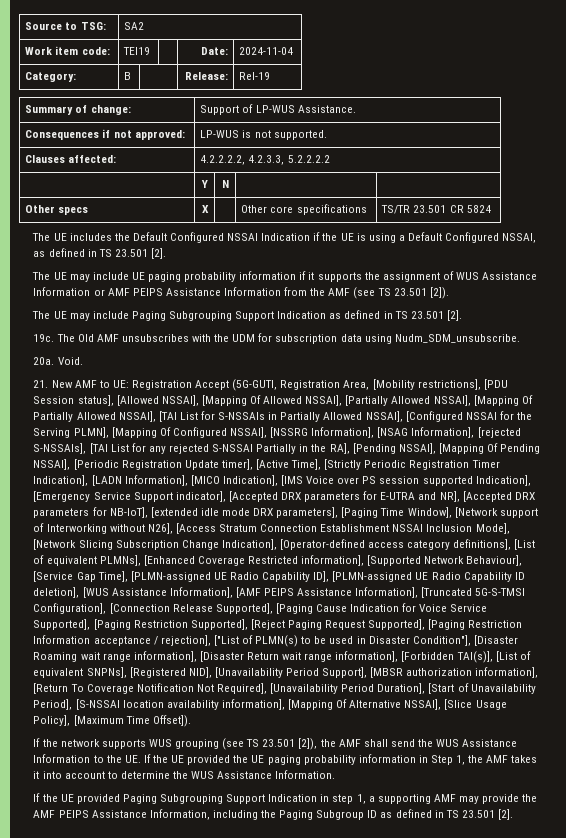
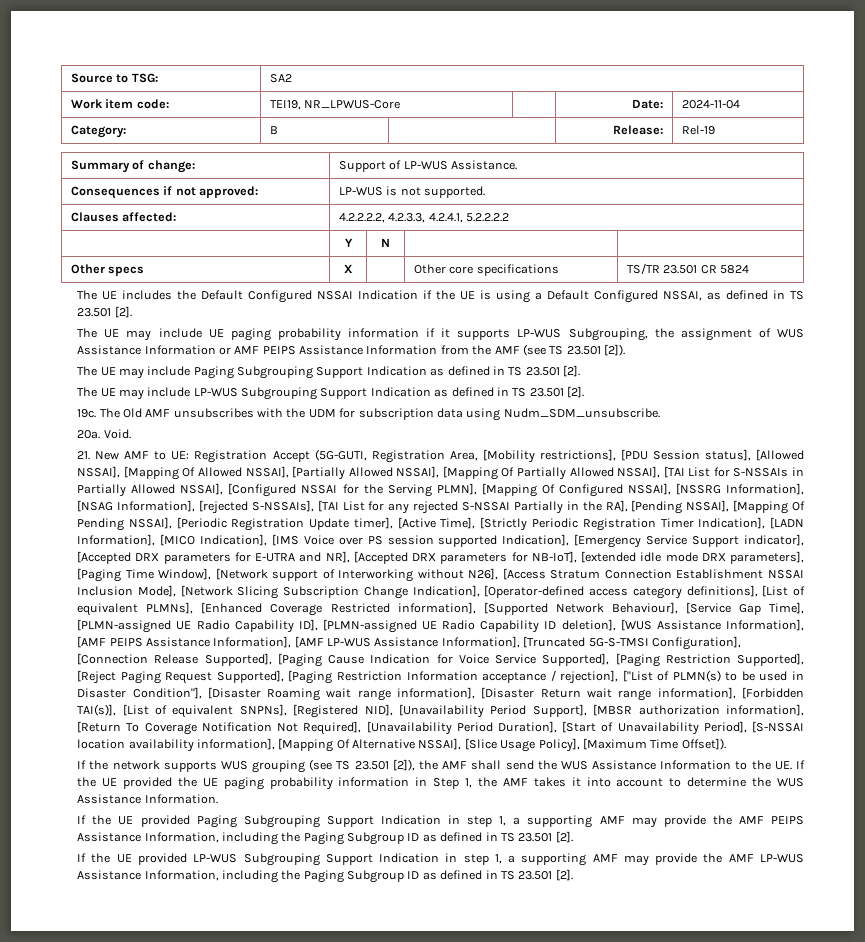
- Work item code: | TEI19 | | Date: | 2024-11-04
+ Work item code: | TEI19, NR_LPWUS-Core | | Date: | 2024-11-04
- Clauses affected: | 4.2.2.2.2, 4.2.3.3, 5.2.2.2.2
+ Clauses affected: | 4.2.2.2.2, 4.2.3.3, 4.2.4.1, 5.2.2.2.2
- The UE may include UE paging probability information if it supports the assignment of WUS Assistance Information or AMF PEIPS Assistance Information from the AMF (see TS 23.501 [2]).
+ The UE may include UE paging probability information if it supports LP-WUS Subgrouping, the assignment of WUS Assistance Information or AMF PEIPS Assistance Information from the AMF (see TS 23.501 [2]).
+ The UE may include LP-WUS Subgrouping Support Indication as defined in TS 23.501 [2].
- Registration Accept (5G-GUTI, Registration Area, [Mobility restrictions], [PDU Session status], [Allowed NSSAI], [Mapping Of Allowed NSSAI], [Partially Allowed NSSAI], [Mapping Of Partially Allowed NSSAI], [TAI List for S-NSSAIs in Partially Allowed NSSAI], [Configured NSSAI for the Serving PLMN], [Mapping Of Configured NSSAI], [NSSRG Information], [NSAG Information], [rejected S-NSSAIs], [TAI List for any rejected S-NSSAI Partially in the RA], [Pending NSSAI], [Mapping Of Pending NSSAI], [Periodic Registration Update timer], [Active Time], [Strictly Periodic Registration Timer Indication], [LADN Information], [MICO Indication], [IMS Voice over PS session supported Indication], [Emergency Service Support indicator], [Accepted DRX parameters for E-UTRA and NR], [Accepted DRX parameters for NB-IoT], [extended idle mode DRX parameters], [Paging Time Window], [Network support of Interworking without N26], [Access Stratum Connection Establishment NSSAI Inclusion Mode], [Network Slicing Subscription Change Indication], [Operator-defined access category definitions], [List of equivalent PLMNs], [Enhanced Coverage Restricted information], [Supported Network Behaviour], [Service Gap Time], [PLMN-assigned UE Radio Capability ID], [PLMN-assigned UE Radio Capability ID deletion], [WUS Assistance Information], [AMF PEIPS Assistance Information], [Truncated 5G-S-TMSI Configuration], [Connection Release Supported], [Paging Cause Indication for Voice Service Supported], [Paging Restriction Supported], [Reject Paging Request Supported], [Paging Restriction Information acceptance / rejection], ["List of PLMN(s) to be used in Disaster Condition"], [Disaster Roaming wait range information], [Disaster Return wait range information], [Forbidden TAI(s)], [List of equivalent SNPNs], [Registered NID], [Unavailability Period Support], [MBSR authorization information], [Return To Coverage Notification Not Required], [Unavailability Period Duration], [Start of Unavailability Period], [S-NSSAI location availability information], [Mapping Of Alternative NSSAI], [Slice Usage Policy], [Maximum Time Offset]).
+ Registration Accept (5G-GUTI, Registration Area, [Mobility restrictions], [PDU Session status], [Allowed NSSAI], [Mapping Of Allowed NSSAI], [Partially Allowed NSSAI], [Mapping Of Partially Allowed NSSAI], [TAI List for S-NSSAIs in Partially Allowed NSSAI], [Configured NSSAI for the Serving PLMN], [Mapping Of Configured NSSAI], [NSSRG Information], [NSAG Information], [rejected S-NSSAIs], [TAI List for any rejected S-NSSAI Partially in the RA], [Pending NSSAI], [Mapping Of Pending NSSAI], [Periodic Registration Update timer], [Active Time], [Strictly Periodic Registration Timer Indication], [LADN Information], [MICO Indication], [IMS Voice over PS session supported Indication], [Emergency Service Support indicator], [Accepted DRX parameters for E-UTRA and NR], [Accepted DRX parameters for NB-IoT], [extended idle mode DRX parameters], [Paging Time Window], [Network support of Interworking without N26], [Access Stratum Connection Establishment NSSAI Inclusion Mode], [Network Slicing Subscription Change Indication], [Operator-defined access category definitions], [List of equivalent PLMNs], [Enhanced Coverage Restricted information], [Supported Network Behaviour], [Service Gap Time], [PLMN-assigned UE Radio Capability ID], [PLMN-assigned UE Radio Capability ID deletion], [WUS Assistance Information], [AMF PEIPS Assistance Information], [AMF LP-WUS Assistance Information], [Truncated 5G-S-TMSI Configuration], [Connection Release Supported], [Paging Cause Indication for Voice Service Supported], [Paging Restriction Supported], [Reject Paging Request Supported], [Paging Restriction Information acceptance / rejection], ["List of PLMN(s) to be used in Disaster Condition"], [Disaster Roaming wait range information], [Disaster Return wait range information], [Forbidden TAI(s)], [List of equivalent SNPNs], [Registered NID], [Unavailability Period Support], [MBSR authorization information], [Return To Coverage Notification Not Required], [Unavailability Period Duration], [Start of Unavailability Period], [S-NSSAI location availability information], [Mapping Of Alternative NSSAI], [Slice Usage Policy], [Maximum Time Offset]).
+ If the UE provided LP-WUS Subgrouping Support Indication in step 1, a supporting AMF may provide the AMF LP-WUS Assistance Information, including the Paging Subgroup ID as defined in TS 23.501 [2].

